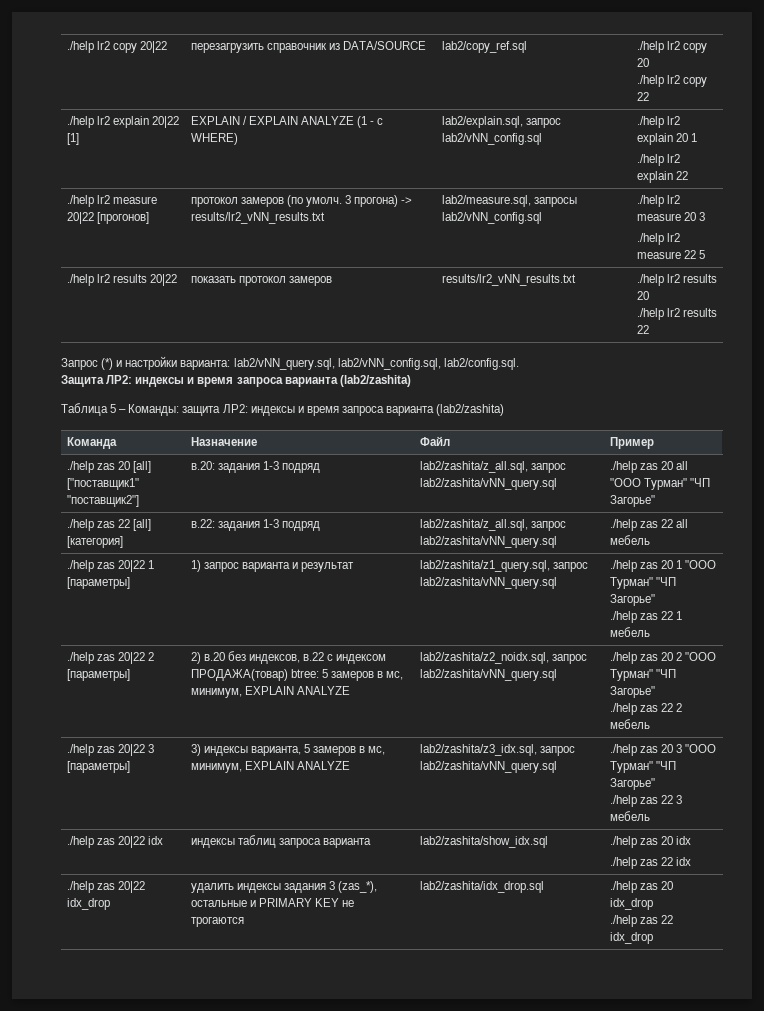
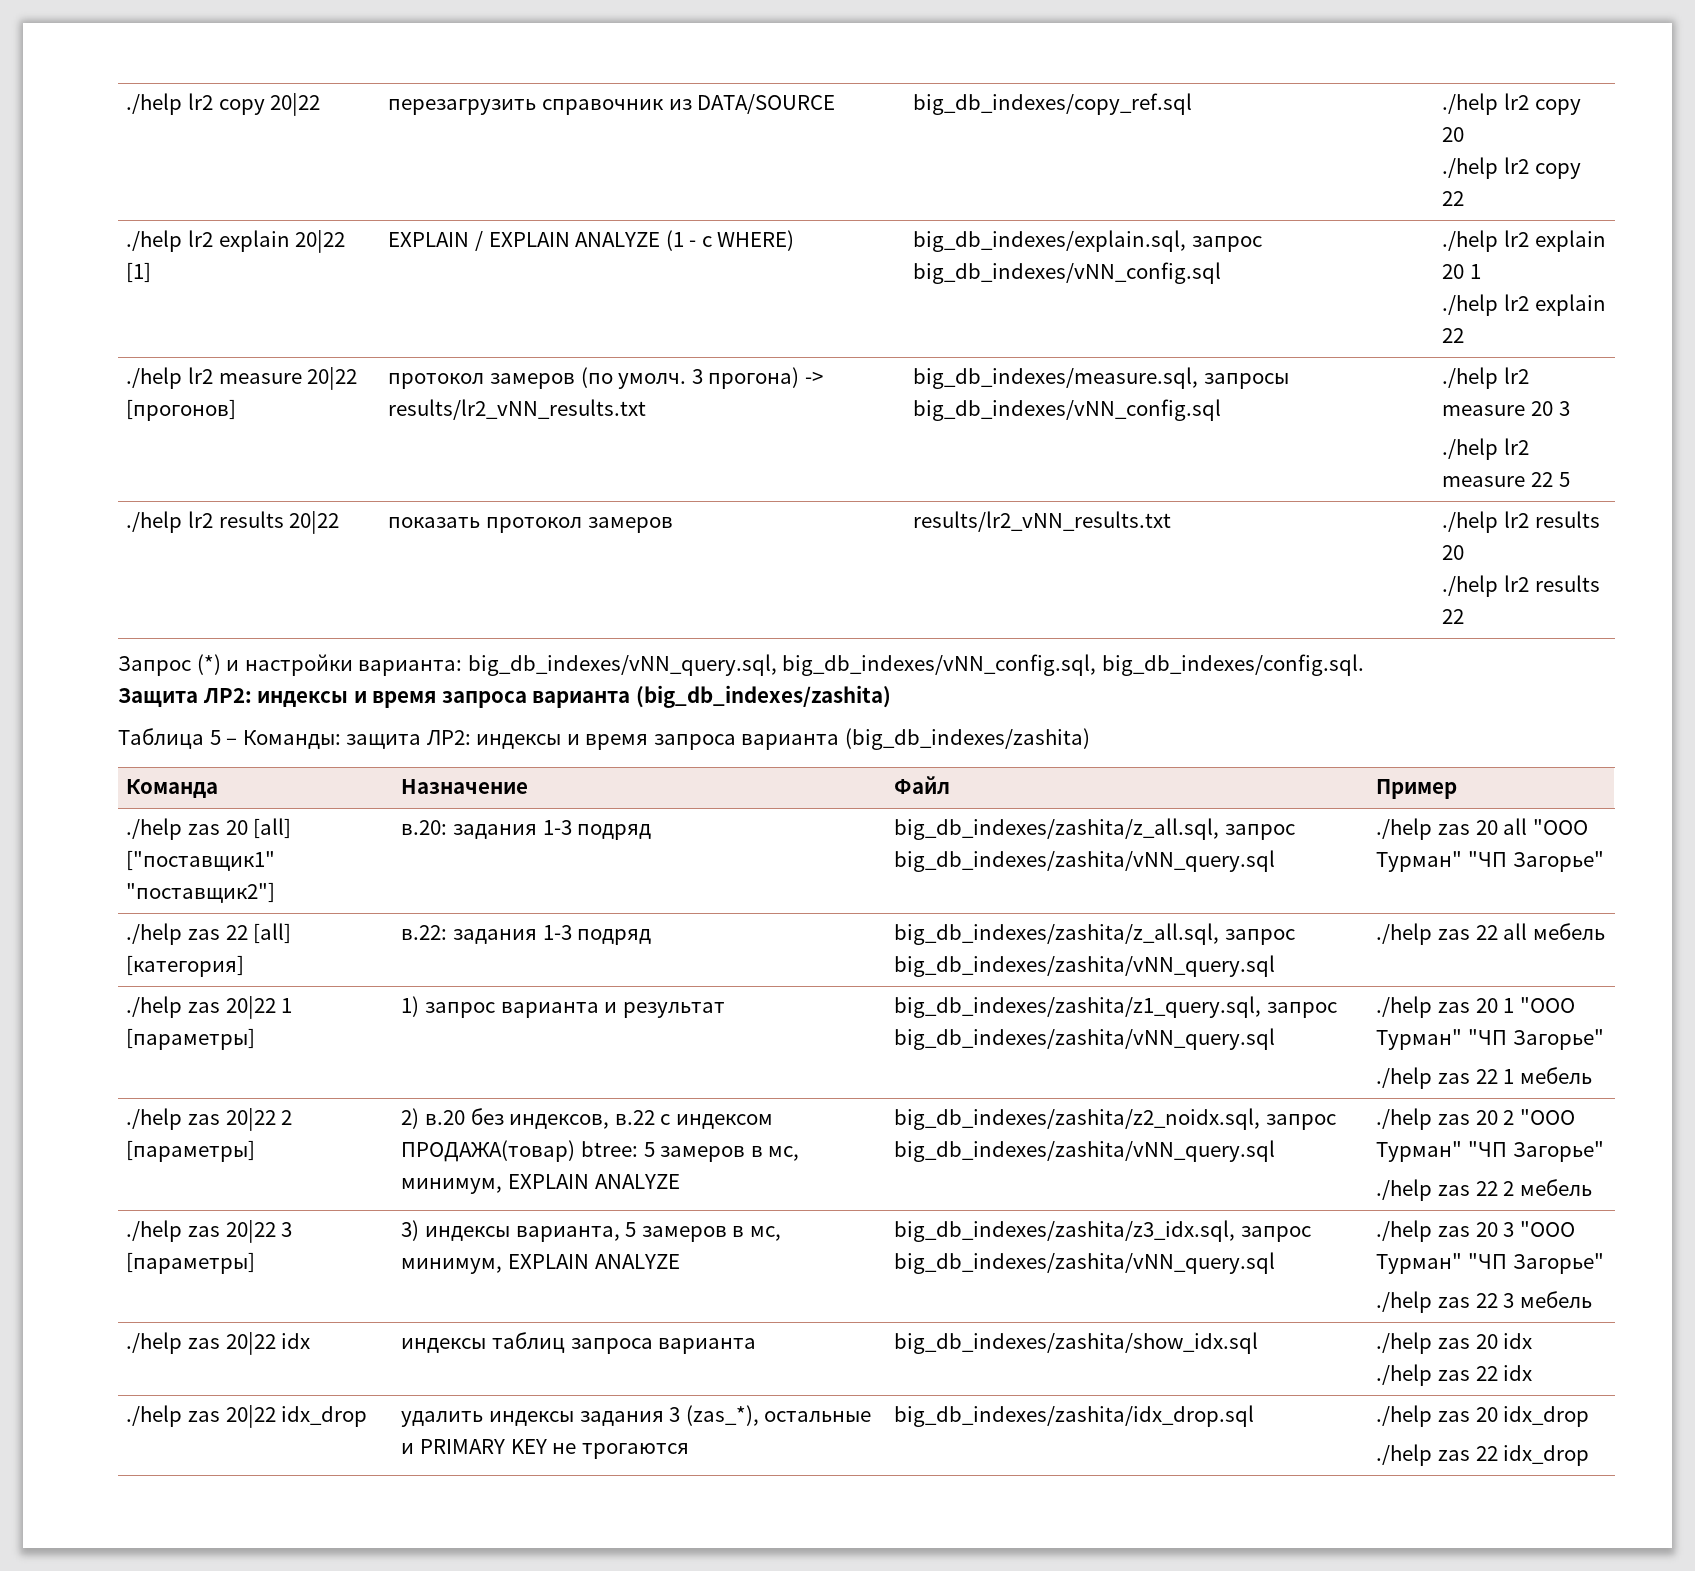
- ./help lr2 copy 20|22 | перезагрузить справочник из DATA/SOURCE | lab2/copy_ref.sql | ./help lr2 copy 20
+ ./help lr2 copy 20|22 | перезагрузить справочник из DATA/SOURCE | big_db_indexes/copy_ref.sql | ./help lr2 copy 20
- ./help lr2 explain 20|22 [1] | EXPLAIN / EXPLAIN ANALYZE (1 - с WHERE) | lab2/explain.sql, запрос lab2/vNN_config.sql | ./help lr2 explain 20 1
+ ./help lr2 explain 20|22 [1] | EXPLAIN / EXPLAIN ANALYZE (1 - с WHERE) | big_db_indexes/explain.sql, запрос big_db_indexes/vNN_config.sql | ./help lr2 explain 20 1
- ./help lr2 measure 20|22 [прогонов] | протокол замеров (по умолч. 3 прогона) -> results/lr2_vNN_results.txt | lab2/measure.sql, запросы lab2/vNN_config.sql | ./help lr2 measure 20 3
+ ./help lr2 measure 20|22 [прогонов] | протокол замеров (по умолч. 3 прогона) -> results/lr2_vNN_results.txt | big_db_indexes/measure.sql, запросы big_db_indexes/vNN_config.sql | ./help lr2 measure 20 3
- Запрос (*) и настройки варианта: lab2/vNN_query.sql, lab2/vNN_config.sql, lab2/config.sql.
+ Запрос (*) и настройки варианта: big_db_indexes/vNN_query.sql, big_db_indexes/vNN_config.sql, big_db_indexes/config.sql.
- Защита ЛР2: индексы и время запроса варианта (lab2/zashita)
+ Защита ЛР2: индексы и время запроса варианта (big_db_indexes/zashita)
- Таблица 5 – Команды: защита ЛР2: индексы и время запроса варианта (lab2/zashita)
+ Таблица 5 – Команды: защита ЛР2: индексы и время запроса варианта (big_db_indexes/zashita)
- ./help zas 20 [all] ["поставщик1" "поставщик2"] | в.20: задания 1-3 подряд | lab2/zashita/z_all.sql, запрос lab2/zashita/vNN_query.sql | ./help zas 20 all "ООО Турман" "ЧП Загорье"
+ ./help zas 20 [all] ["поставщик1" "поставщик2"] | в.20: задания 1-3 подряд | big_db_indexes/zashita/z_all.sql, запрос big_db_indexes/zashita/vNN_query.sql | ./help zas 20 all "ООО Турман" "ЧП Загорье"
- ./help zas 22 [all] [категория] | в.22: задания 1-3 подряд | lab2/zashita/z_all.sql, запрос lab2/zashita/vNN_query.sql | ./help zas 22 all мебель
+ ./help zas 22 [all] [категория] | в.22: задания 1-3 подряд | big_db_indexes/zashita/z_all.sql, запрос big_db_indexes/zashita/vNN_query.sql | ./help zas 22 all мебель
- ./help zas 20|22 1 [параметры] | 1) запрос варианта и результат | lab2/zashita/z1_query.sql, запрос lab2/zashita/vNN_query.sql | ./help zas 20 1 "ООО Турман" "ЧП Загорье"
+ ./help zas 20|22 1 [параметры] | 1) запрос варианта и результат | big_db_indexes/zashita/z1_query.sql, запрос big_db_indexes/zashita/vNN_query.sql | ./help zas 20 1 "ООО Турман" "ЧП Загорье"
- ./help zas 20|22 2 [параметры] | 2) в.20 без индексов, в.22 с индексом ПРОДАЖА(товар) btree: 5 замеров в мс, минимум, EXPLAIN ANALYZE | lab2/zashita/z2_noidx.sql, запрос lab2/zashita/vNN_query.sql | ./help zas 20 2 "ООО Турман" "ЧП Загорье"
+ ./help zas 20|22 2 [параметры] | 2) в.20 без индексов, в.22 с индексом ПРОДАЖА(товар) btree: 5 замеров в мс, минимум, EXPLAIN ANALYZE | big_db_indexes/zashita/z2_noidx.sql, запрос big_db_indexes/zashita/vNN_query.sql | ./help zas 20 2 "ООО Турман" "ЧП Загорье"
- ./help zas 20|22 3 [параметры] | 3) индексы варианта, 5 замеров в мс, минимум, EXPLAIN ANALYZE | lab2/zashita/z3_idx.sql, запрос lab2/zashita/vNN_query.sql | ./help zas 20 3 "ООО Турман" "ЧП Загорье"
+ ./help zas 20|22 3 [параметры] | 3) индексы варианта, 5 замеров в мс, минимум, EXPLAIN ANALYZE | big_db_indexes/zashita/z3_idx.sql, запрос big_db_indexes/zashita/vNN_query.sql | ./help zas 20 3 "ООО Турман" "ЧП Загорье"
- ./help zas 20|22 idx | индексы таблиц запроса варианта | lab2/zashita/show_idx.sql | ./help zas 20 idx
+ ./help zas 20|22 idx | индексы таблиц запроса варианта | big_db_indexes/zashita/show_idx.sql | ./help zas 20 idx
- ./help zas 20|22 idx_drop | удалить индексы задания 3 (zas_*), остальные и PRIMARY KEY не трогаются | lab2/zashita/idx_drop.sql | ./help zas 20 idx_drop
+ ./help zas 20|22 idx_drop | удалить индексы задания 3 (zas_*), остальные и PRIMARY KEY не трогаются | big_db_indexes/zashita/idx_drop.sql | ./help zas 20 idx_drop

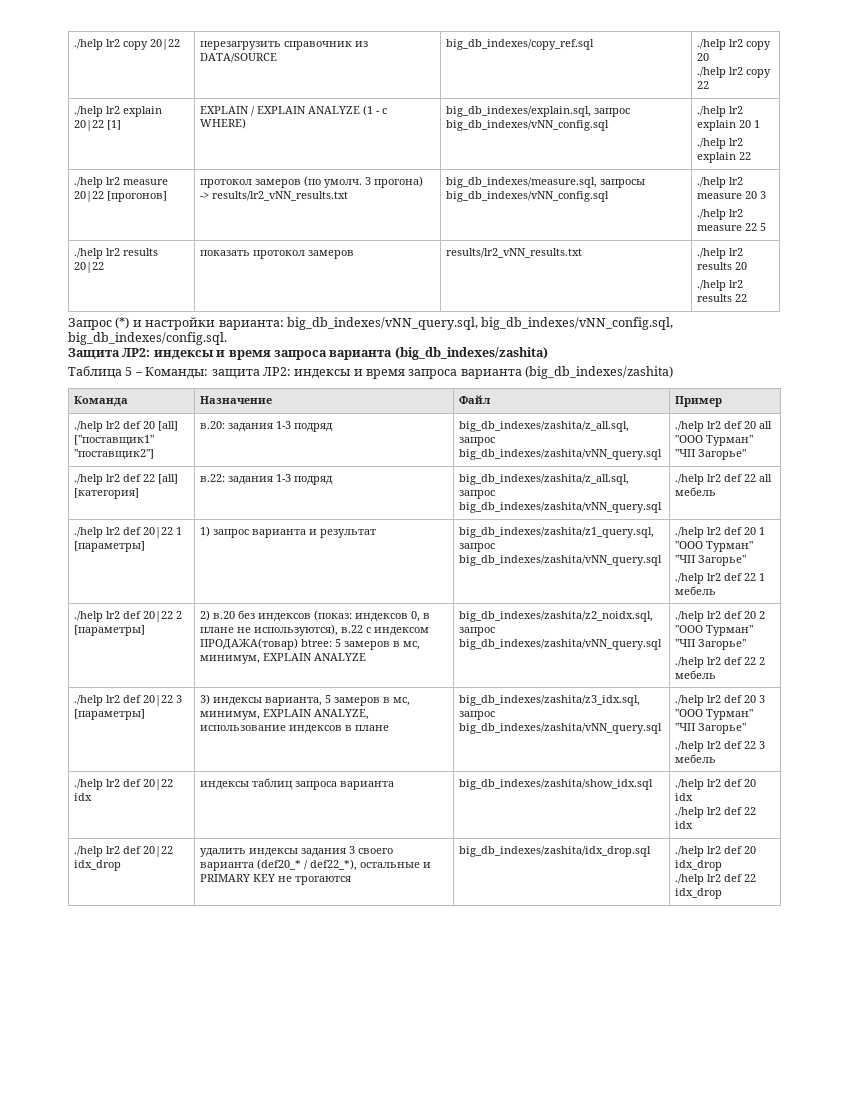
- ./help zas 20 [all] ["поставщик1" "поставщик2"] | в.20: задания 1-3 подряд | big_db_indexes/zashita/z_all.sql, запрос big_db_indexes/zashita/vNN_query.sql | ./help zas 20 all "ООО Турман" "ЧП Загорье"
+ ./help lr2 def 20 [all] ["поставщик1" "поставщик2"] | в.20: задания 1-3 подряд | big_db_indexes/zashita/z_all.sql, запрос big_db_indexes/zashita/vNN_query.sql | ./help lr2 def 20 all "ООО Турман" "ЧП Загорье"
- ./help zas 22 [all] [категория] | в.22: задания 1-3 подряд | big_db_indexes/zashita/z_all.sql, запрос big_db_indexes/zashita/vNN_query.sql | ./help zas 22 all мебель
+ ./help lr2 def 22 [all] [категория] | в.22: задания 1-3 подряд | big_db_indexes/zashita/z_all.sql, запрос big_db_indexes/zashita/vNN_query.sql | ./help lr2 def 22 all мебель
- ./help zas 20|22 1 [параметры] | 1) запрос варианта и результат | big_db_indexes/zashita/z1_query.sql, запрос big_db_indexes/zashita/vNN_query.sql | ./help zas 20 1 "ООО Турман" "ЧП Загорье"
- ./help zas 22 1 мебель
+ ./help lr2 def 20|22 1 [параметры] | 1) запрос варианта и результат | big_db_indexes/zashita/z1_query.sql, запрос big_db_indexes/zashita/vNN_query.sql | ./help lr2 def 20 1 "ООО Турман" "ЧП Загорье"
+ ./help lr2 def 22 1 мебель
- ./help zas 20|22 2 [параметры]
+ ./help lr2 def 20|22 2 [параметры]
- 2) в.20 без индексов, в.22 с индексом ПРОДАЖА(товар) btree: 5 замеров в мс, минимум, EXPLAIN ANALYZE
+ 2) в.20 без индексов (показ: индексов 0, в плане не используются), в.22 с индексом ПРОДАЖА(товар) btree: 5 замеров в мс, минимум, EXPLAIN ANALYZE
- ./help zas 20 2 "ООО Турман" "ЧП Загорье"
+ ./help lr2 def 20 2 "ООО Турман" "ЧП Загорье"
- ./help zas 22 2 мебель
+ ./help lr2 def 22 2 мебель
- ./help zas 20|22 3 [параметры] | 3) индексы варианта, 5 замеров в мс, минимум, EXPLAIN ANALYZE | big_db_indexes/zashita/z3_idx.sql, запрос big_db_indexes/zashita/vNN_query.sql | ./help zas 20 3 "ООО Турман" "ЧП Загорье"
- ./help zas 22 3 мебель
+ ./help lr2 def 20|22 3 [параметры] | 3) индексы варианта, 5 замеров в мс, минимум, EXPLAIN ANALYZE, использование индексов в плане | big_db_indexes/zashita/z3_idx.sql, запрос big_db_indexes/zashita/vNN_query.sql | ./help lr2 def 20 3 "ООО Турман" "ЧП Загорье"
+ ./help lr2 def 22 3 мебель
- ./help zas 20|22 idx | индексы таблиц запроса варианта | big_db_indexes/zashita/show_idx.sql | ./help zas 20 idx
- ./help zas 22 idx
+ ./help lr2 def 20|22 idx | индексы таблиц запроса варианта | big_db_indexes/zashita/show_idx.sql | ./help lr2 def 20 idx
+ ./help lr2 def 22 idx
- ./help zas 20|22 idx_drop | удалить индексы задания 3 (zas_*), остальные и PRIMARY KEY не трогаются | big_db_indexes/zashita/idx_drop.sql | ./help zas 20 idx_drop
- ./help zas 22 idx_drop
+ ./help lr2 def 20|22 idx_drop | удалить индексы задания 3 своего варианта (def20_* / def22_*), остальные и PRIMARY KEY не трогаются | big_db_indexes/zashita/idx_drop.sql | ./help lr2 def 20 idx_drop
+ ./help lr2 def 22 idx_drop

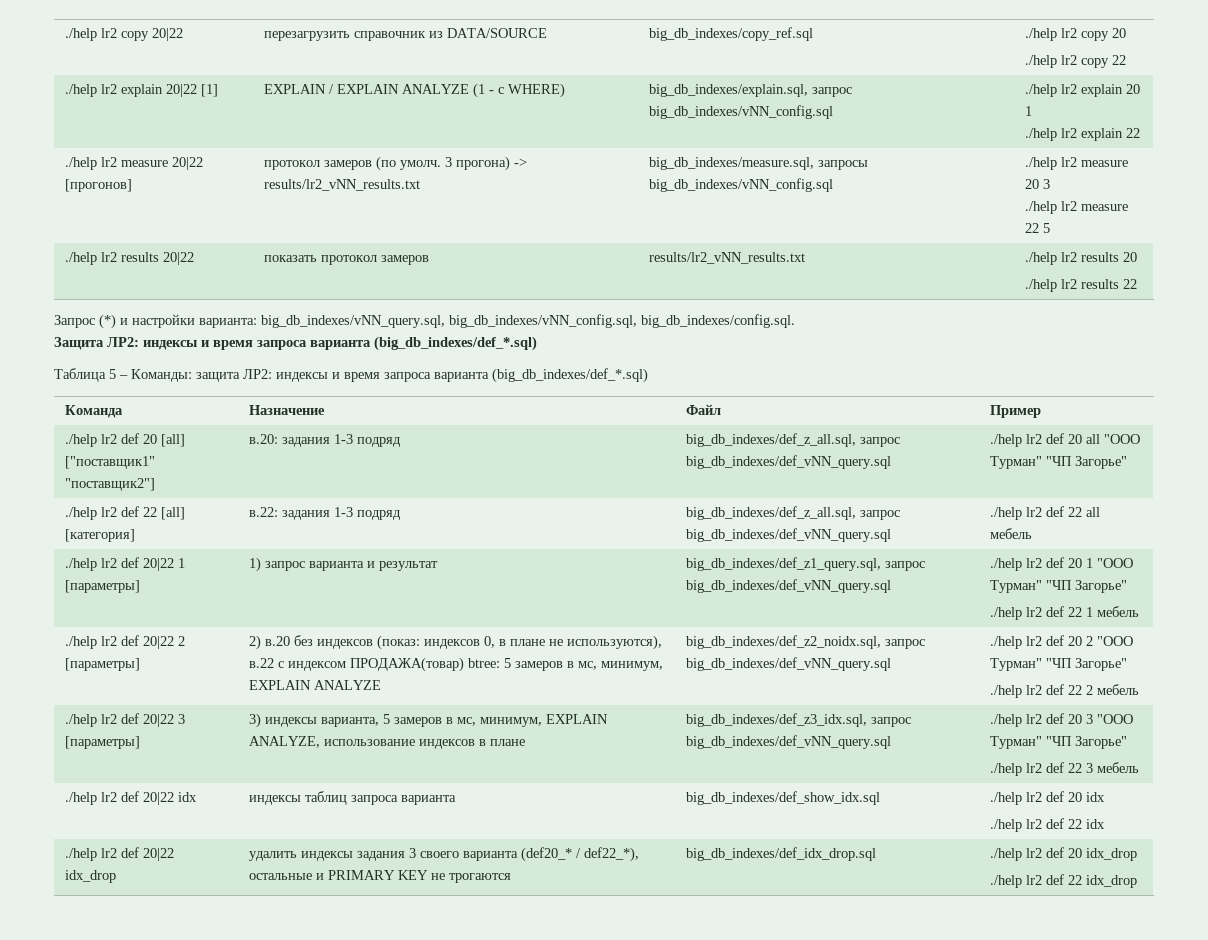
- Защита ЛР2: индексы и время запроса варианта (big_db_indexes/zashita)
+ Защита ЛР2: индексы и время запроса варианта (big_db_indexes/def_*.sql)
- Таблица 5 – Команды: защита ЛР2: индексы и время запроса варианта (big_db_indexes/zashita)
+ Таблица 5 – Команды: защита ЛР2: индексы и время запроса варианта (big_db_indexes/def_*.sql)
- ./help lr2 def 20 [all] ["поставщик1" "поставщик2"] | в.20: задания 1-3 подряд | big_db_indexes/zashita/z_all.sql, запрос big_db_indexes/zashita/vNN_query.sql | ./help lr2 def 20 all "ООО Турман" "ЧП Загорье"
+ ./help lr2 def 20 [all] ["поставщик1" "поставщик2"] | в.20: задания 1-3 подряд | big_db_indexes/def_z_all.sql, запрос big_db_indexes/def_vNN_query.sql | ./help lr2 def 20 all "ООО Турман" "ЧП Загорье"
- ./help lr2 def 22 [all] [категория] | в.22: задания 1-3 подряд | big_db_indexes/zashita/z_all.sql, запрос big_db_indexes/zashita/vNN_query.sql | ./help lr2 def 22 all мебель
+ ./help lr2 def 22 [all] [категория] | в.22: задания 1-3 подряд | big_db_indexes/def_z_all.sql, запрос big_db_indexes/def_vNN_query.sql | ./help lr2 def 22 all мебель
- ./help lr2 def 20|22 1 [параметры] | 1) запрос варианта и результат | big_db_indexes/zashita/z1_query.sql, запрос big_db_indexes/zashita/vNN_query.sql | ./help lr2 def 20 1 "ООО Турман" "ЧП Загорье"
+ ./help lr2 def 20|22 1 [параметры] | 1) запрос варианта и результат | big_db_indexes/def_z1_query.sql, запрос big_db_indexes/def_vNN_query.sql | ./help lr2 def 20 1 "ООО Турман" "ЧП Загорье"
- big_db_indexes/zashita/z2_noidx.sql, запрос big_db_indexes/zashita/vNN_query.sql
+ big_db_indexes/def_z2_noidx.sql, запрос big_db_indexes/def_vNN_query.sql
- ./help lr2 def 20|22 3 [параметры] | 3) индексы варианта, 5 замеров в мс, минимум, EXPLAIN ANALYZE, использование индексов в плане | big_db_indexes/zashita/z3_idx.sql, запрос big_db_indexes/zashita/vNN_query.sql | ./help lr2 def 20 3 "ООО Турман" "ЧП Загорье"
+ ./help lr2 def 20|22 3 [параметры] | 3) индексы варианта, 5 замеров в мс, минимум, EXPLAIN ANALYZE, использование индексов в плане | big_db_indexes/def_z3_idx.sql, запрос big_db_indexes/def_vNN_query.sql | ./help lr2 def 20 3 "ООО Турман" "ЧП Загорье"
- ./help lr2 def 20|22 idx | индексы таблиц запроса варианта | big_db_indexes/zashita/show_idx.sql | ./help lr2 def 20 idx
+ ./help lr2 def 20|22 idx | индексы таблиц запроса варианта | big_db_indexes/def_show_idx.sql | ./help lr2 def 20 idx
- ./help lr2 def 20|22 idx_drop | удалить индексы задания 3 своего варианта (def20_* / def22_*), остальные и PRIMARY KEY не трогаются | big_db_indexes/zashita/idx_drop.sql | ./help lr2 def 20 idx_drop
+ ./help lr2 def 20|22 idx_drop | удалить индексы задания 3 своего варианта (def20_* / def22_*), остальные и PRIMARY KEY не трогаются | big_db_indexes/def_idx_drop.sql | ./help lr2 def 20 idx_drop

